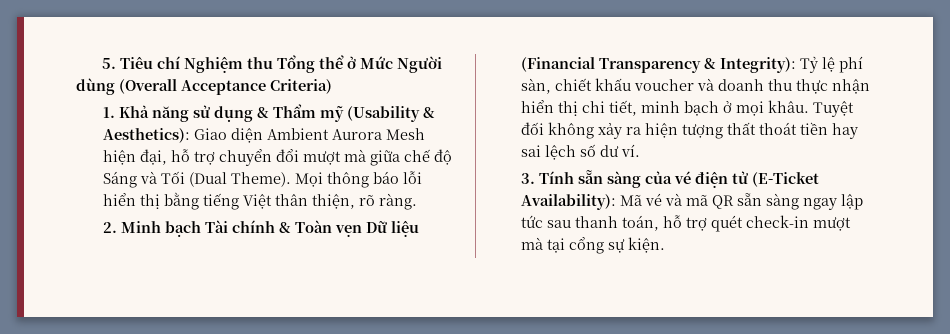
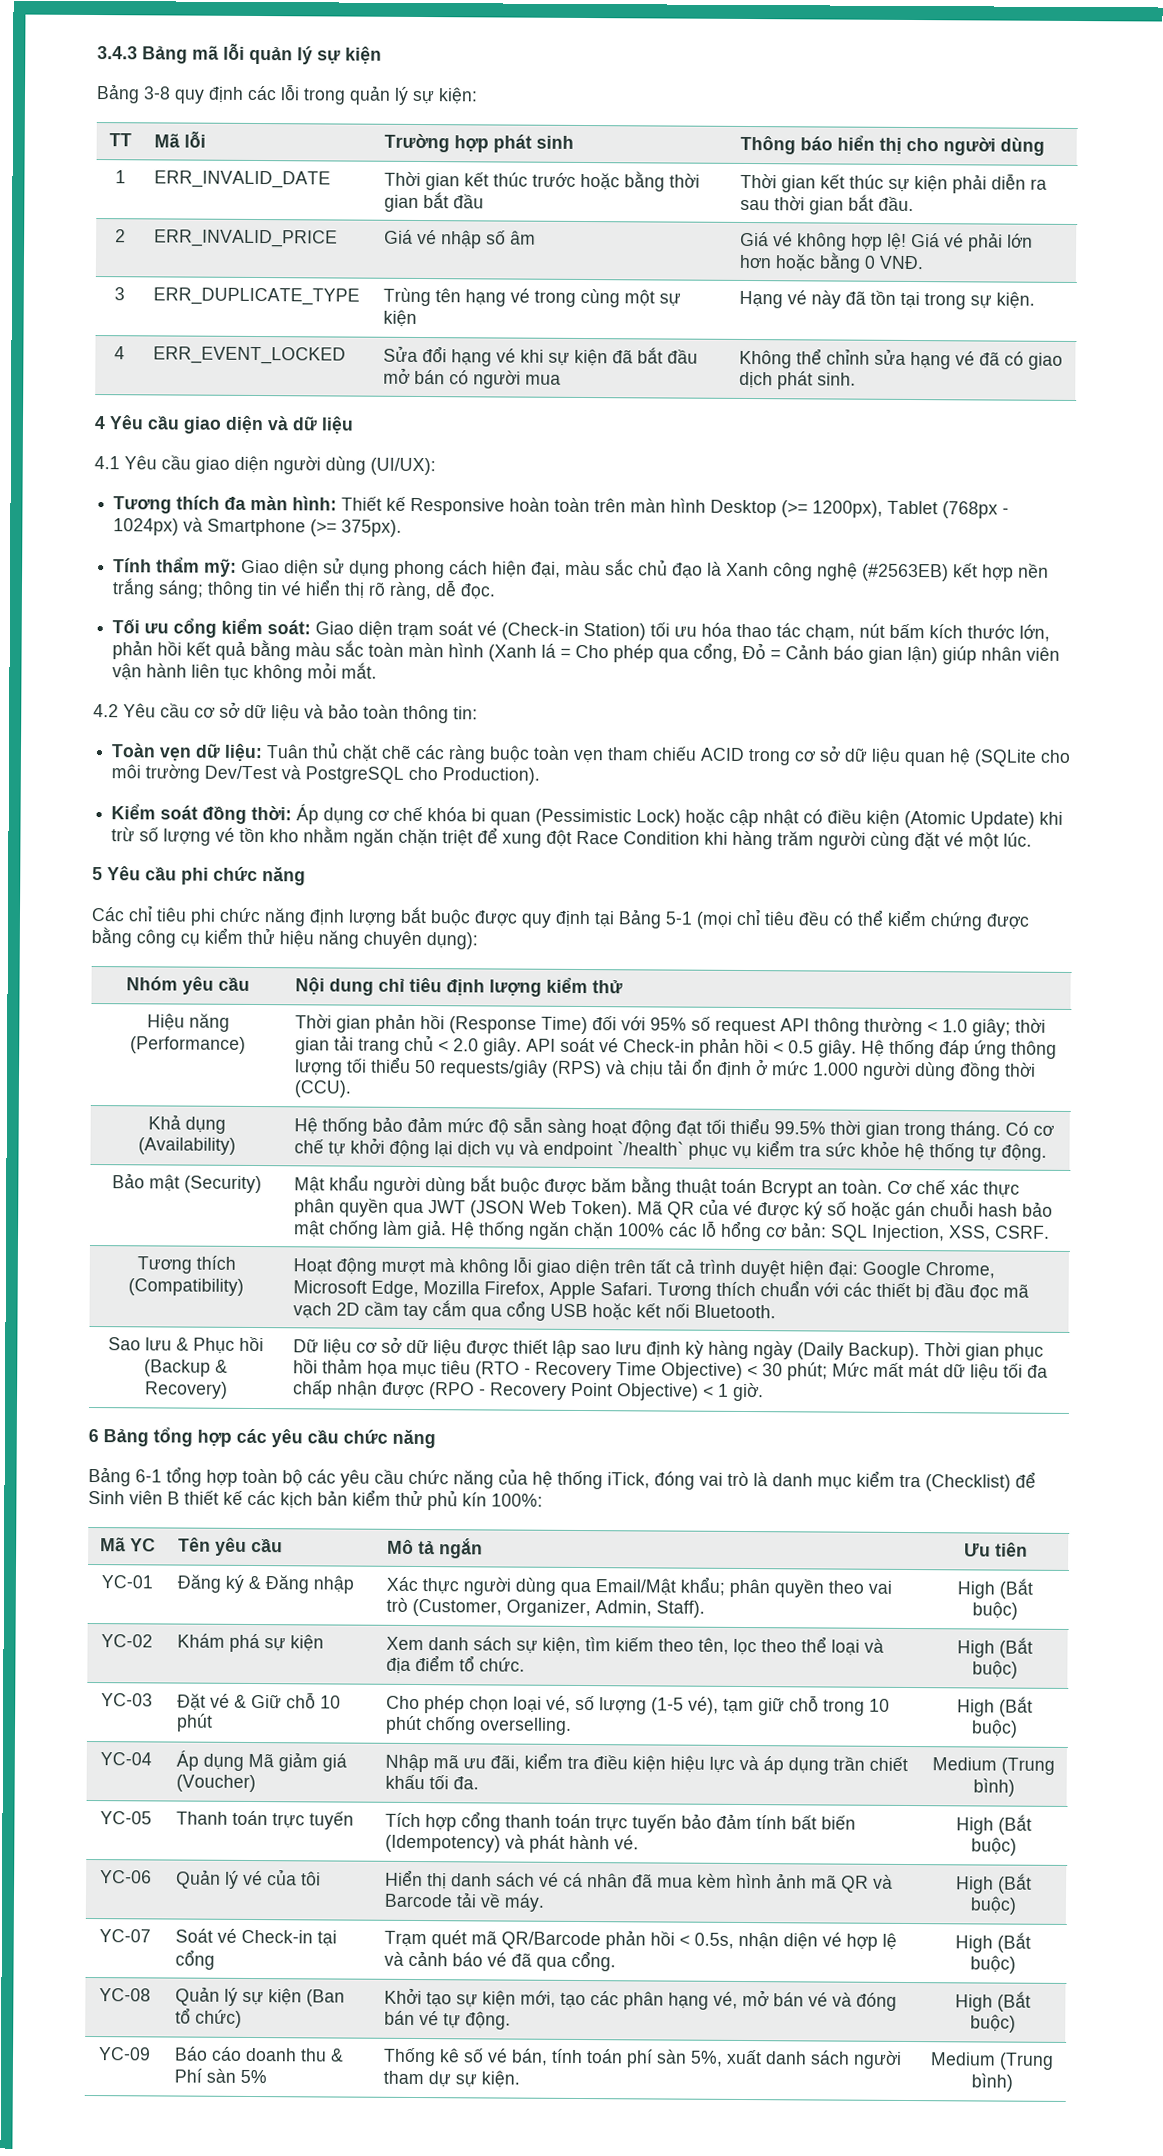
- 5. Tiêu chí Nghiệm thu Tổng thể ở Mức Người dùng (Overall Acceptance Criteria)
- 1. Khả năng sử dụng & Thẩm mỹ (Usability & Aesthetics): Giao diện Ambient Aurora Mesh hiện đại, hỗ trợ chuyển đổi mượt mà giữa chế độ Sáng và Tối (Dual Theme). Mọi thông báo lỗi hiển thị bằng tiếng Việt thân thiện, rõ ràng.
- 2. Minh bạch Tài chính & Toàn vẹn Dữ liệu (Financial Transparency & Integrity): Tỷ lệ phí sàn, chiết khấu voucher và doanh thu thực nhận hiển thị chi tiết, minh bạch ở mọi khâu. Tuyệt đối không xảy ra hiện tượng thất thoát tiền hay sai lệch số dư ví.
- 3. Tính sẵn sàng của vé điện tử (E-Ticket Availability): Mã vé và mã QR sẵn sàng ngay lập tức sau thanh toán, hỗ trợ quét check-in mượt mà tại cổng sự kiện.
+ 3.4.3 Bảng mã lỗi quản lý sự kiện
+ Bảng 3-8 quy định các lỗi trong quản lý sự kiện:
+ TT | Mã lỗi | Trường hợp phát sinh | Thông báo hiển thị cho người dùng
+ 1 | ERR_INVALID_DATE | Thời gian kết thúc trước hoặc bằng thời gian bắt đầu | Thời gian kết thúc sự kiện phải diễn ra sau thời gian bắt đầu.
+ 2 | ERR_INVALID_PRICE | Giá vé nhập số âm | Giá vé không hợp lệ! Giá vé phải lớn hơn hoặc bằng 0 VNĐ.
+ 3 | ERR_DUPLICATE_TYPE | Trùng tên hạng vé trong cùng một sự kiện | Hạng vé này đã tồn tại trong sự kiện.
+ 4 | ERR_EVENT_LOCKED | Sửa đổi hạng vé khi sự kiện đã bắt đầu mở bán có người mua | Không thể chỉnh sửa hạng vé đã có giao dịch phát sinh.
+ 4 Yêu cầu giao diện và dữ liệu
+ 4.1 Yêu cầu giao diện người dùng (UI/UX):
+ Tương thích đa màn hình: Thiết kế Responsive hoàn toàn trên màn hình Desktop (>= 1200px), Tablet (768px - 1024px) và Smartphone (>= 375px).
+ Tính thẩm mỹ: Giao diện sử dụng phong cách hiện đại, màu sắc chủ đạo là Xanh công nghệ (#2563EB) kết hợp nền trắng sáng; thông tin vé hiển thị rõ ràng, dễ đọc.
+ Tối ưu cổng kiểm soát: Giao diện trạm soát vé (Check-in Station) tối ưu hóa thao tác chạm, nút bấm kích thước lớn, phản hồi kết quả bằng màu sắc toàn màn hình (Xanh lá = Cho phép qua cổng, Đỏ = Cảnh báo gian lận) giúp nhân viên vận hành liên tục không mỏi mắt.
+ 4.2 Yêu cầu cơ sở dữ liệu và bảo toàn thông tin:
+ Toàn vẹn dữ liệu: Tuân thủ chặt chẽ các ràng buộc toàn vẹn tham chiếu ACID trong cơ sở dữ liệu quan hệ (SQLite cho môi trường Dev/Test và PostgreSQL cho Production).
+ Kiểm soát đồng thời: Áp dụng cơ chế khóa bi quan (Pessimistic Lock) hoặc cập nhật có điều kiện (Atomic Update) khi trừ số lượng vé tồn kho nhằm ngăn chặn triệt để xung đột Race Condition khi hàng trăm người cùng đặt vé một lúc.
+ 5 Yêu cầu phi chức năng
+ Các chỉ tiêu phi chức năng định lượng bắt buộc được quy định tại Bảng 5-1 (mọi chỉ tiêu đều có thể kiểm chứng được bằng công cụ kiểm thử hiệu năng chuyên dụng):
+ Nhóm yêu cầu | Nội dung chỉ tiêu định lượng kiểm thử
+ Hiệu năng (Performance) | Thời gian phản hồi (Response Time) đối với 95% số request API thông thường < 1.0 giây; thời gian tải trang chủ < 2.0 giây. API soát vé Check-in phản hồi < 0.5 giây. Hệ thống đáp ứng thông lượng tối thiểu 50 requests/giây (RPS) và chịu tải ổn định ở mức 1.000 người dùng đồng thời (CCU).
+ Khả dụng (Availability) | Hệ thống bảo đảm mức độ sẵn sàng hoạt động đạt tối thiểu 99.5% thời gian trong tháng. Có cơ chế tự khởi động lại dịch vụ và endpoint `/health` phục vụ kiểm tra sức khỏe hệ thống tự động.
+ Bảo mật (Security) | Mật khẩu người dùng bắt buộc được băm bằng thuật toán Bcrypt an toàn. Cơ chế xác thực phân quyền qua JWT (JSON Web Token). Mã QR của vé được ký số hoặc gán chuỗi hash bảo mật chống làm giả. Hệ thống ngăn chặn 100% các lỗ hổng cơ bản: SQL Injection, XSS, CSRF.
+ Tương thích (Compatibility) | Hoạt động mượt mà không lỗi giao diện trên tất cả trình duyệt hiện đại: Google Chrome, Microsoft Edge, Mozilla Firefox, Apple Safari. Tương thích chuẩn với các thiết bị đầu đọc mã vạch 2D cầm tay cắm qua cổng USB hoặc kết nối Bluetooth.
+ Sao lưu & Phục hồi (Backup & Recovery) | Dữ liệu cơ sở dữ liệu được thiết lập sao lưu định kỳ hàng ngày (Daily Backup). Thời gian phục hồi thảm họa mục tiêu (RTO - Recovery Time Objective) < 30 phút; Mức mất mát dữ liệu tối đa chấp nhận được (RPO - Recovery Point Objective) < 1 giờ.
+ 6 Bảng tổng hợp các yêu cầu chức năng
+ Bảng 6-1 tổng hợp toàn bộ các yêu cầu chức năng của hệ thống iTick, đóng vai trò là danh mục kiểm tra (Checklist) để Sinh viên B thiết kế các kịch bản kiểm thử phủ kín 100%:
+ Mã YC | Tên yêu cầu | Mô tả ngắn | Ưu tiên
+ YC-01 | Đăng ký & Đăng nhập | Xác thực người dùng qua Email/Mật khẩu; phân quyền theo vai trò (Customer, Organizer, Admin, Staff). | High (Bắt buộc)
+ YC-02 | Khám phá sự kiện | Xem danh sách sự kiện, tìm kiếm theo tên, lọc theo thể loại và địa điểm tổ chức. | High (Bắt buộc)
+ YC-03 | Đặt vé & Giữ chỗ 10 phút | Cho phép chọn loại vé, số lượng (1-5 vé), tạm giữ chỗ trong 10 phút chống overselling. | High (Bắt buộc)
+ YC-04 | Áp dụng Mã giảm giá (Voucher) | Nhập mã ưu đãi, kiểm tra điều kiện hiệu lực và áp dụng trần chiết khấu tối đa. | Medium (Trung bình)
+ YC-05 | Thanh toán trực tuyến | Tích hợp cổng thanh toán trực tuyến bảo đảm tính bất biến (Idempotency) và phát hành vé. | High (Bắt buộc)
+ YC-06 | Quản lý vé của tôi | Hiển thị danh sách vé cá nhân đã mua kèm hình ảnh mã QR và Barcode tải về máy. | High (Bắt buộc)
+ YC-07 | Soát vé Check-in tại cổng | Trạm quét mã QR/Barcode phản hồi < 0.5s, nhận diện vé hợp lệ và cảnh báo vé đã qua cổng. | High (Bắt buộc)
+ YC-08 | Quản lý sự kiện (Ban tổ chức) | Khởi tạo sự kiện mới, tạo các phân hạng vé, mở bán vé và đóng bán vé tự động. | High (Bắt buộc)
+ YC-09 | Báo cáo doanh thu & Phí sàn 5% | Thống kê số vé bán, tính toán phí sàn 5%, xuất danh sách người tham dự sự kiện. | Medium (Trung bình)

